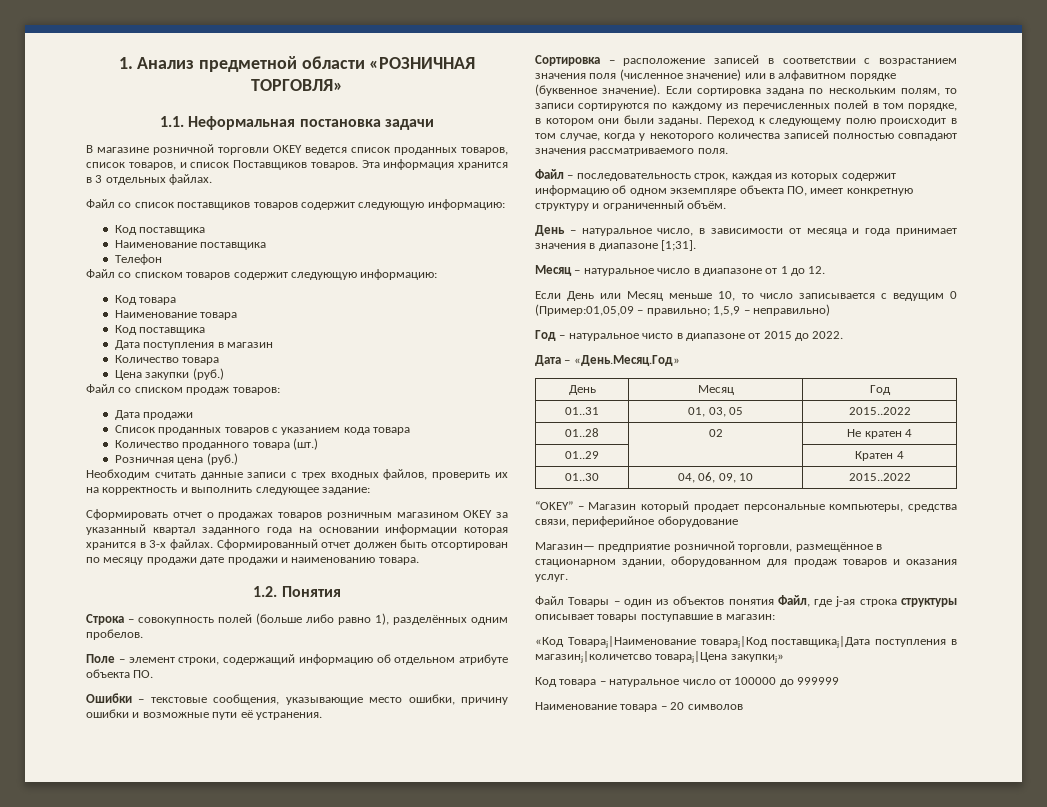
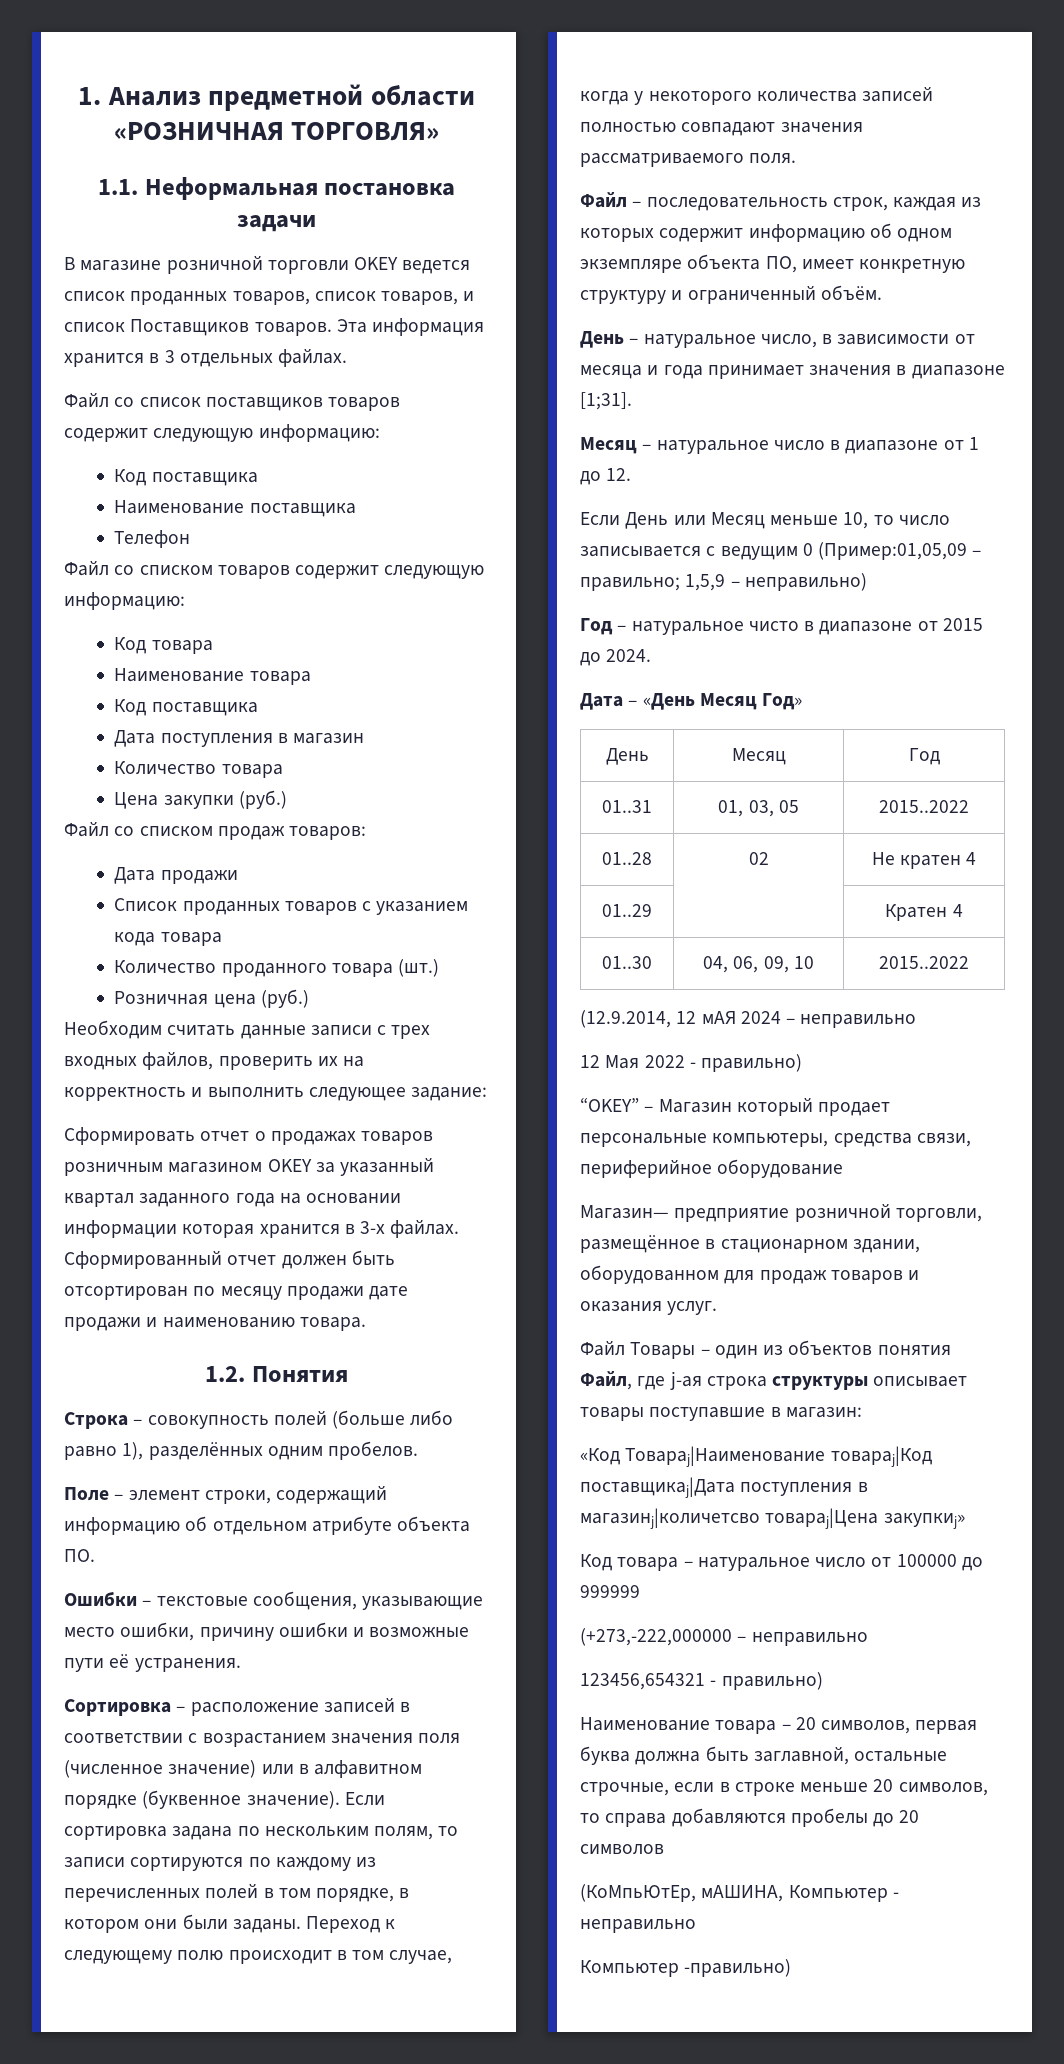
- Год – натуральное чисто в диапазоне от 2015 до 2022.
+ Год – натуральное чисто в диапазоне от 2015 до 2024.
- Дата – «День.Месяц.Год»
+ Дата – «День Месяц Год»
+ (12.9.2014, 12 мАЯ 2024 – неправильно
+ 12 Мая 2022 - правильно)
- Наименование товара – 20 символов
+ (+273,-222,000000 – неправильно
+ 123456,654321 - правильно)
+ Наименование товара – 20 символов, первая буква должна быть заглавной, остальные строчные, если в строке меньше 20 символов, то справа добавляются пробелы до 20 символов
+ (КоМпьЮтЕр, мАШИНА, Компьютер - неправильно
+ Компьютер -правильно)

